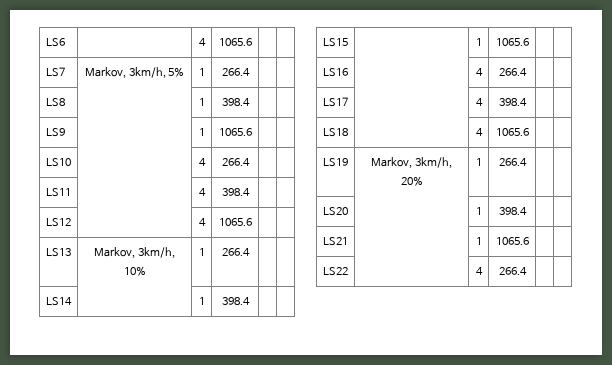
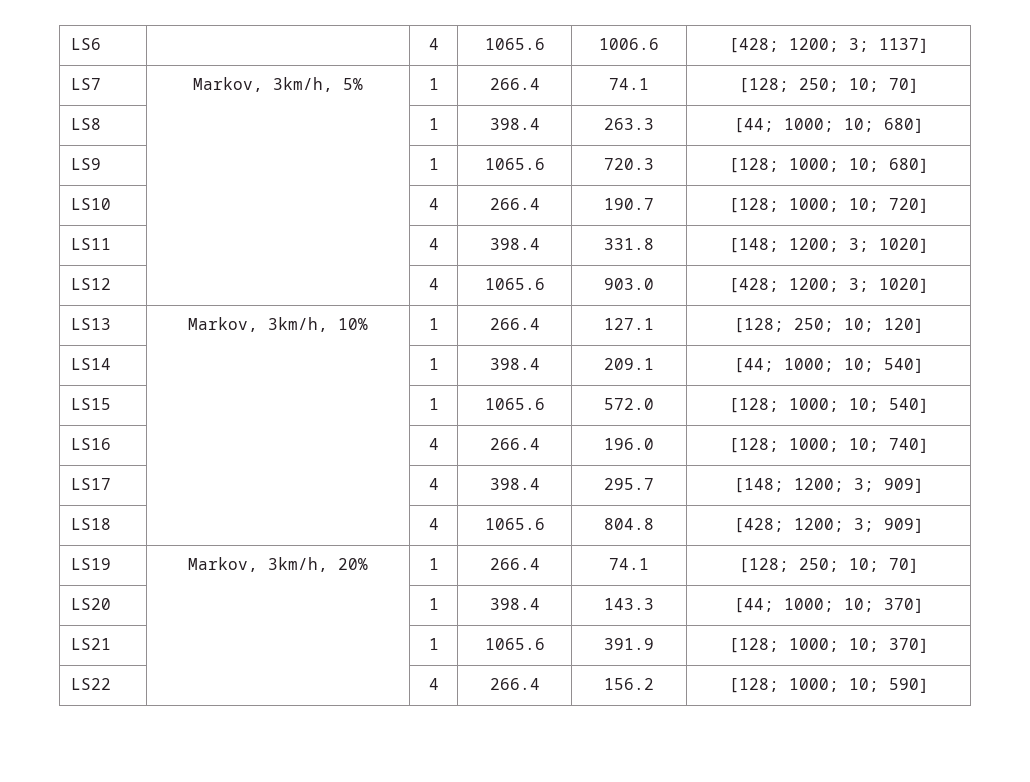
- LS6 | | 4 | 1065.6 | |
+ LS6 | | 4 | 1065.6 | 1006.6 | [428; 1200; 3; 1137]
- LS7 | Markov, 3km/h, 5% | 1 | 266.4 | |
- LS8 | | 1 | 398.4 | |
- LS9 | | 1 | 1065.6 | |
- LS10 | | 4 | 266.4 | |
- LS11 | | 4 | 398.4 | |
- LS12 | | 4 | 1065.6 | |
+ LS7 | Markov, 3km/h, 5% | 1 | 266.4 | 74.1 | [128; 250; 10; 70]
+ LS8 | | 1 | 398.4 | 263.3 | [44; 1000; 10; 680]
+ LS9 | | 1 | 1065.6 | 720.3 | [128; 1000; 10; 680]
+ LS10 | | 4 | 266.4 | 190.7 | [128; 1000; 10; 720]
+ LS11 | | 4 | 398.4 | 331.8 | [148; 1200; 3; 1020]
+ LS12 | | 4 | 1065.6 | 903.0 | [428; 1200; 3; 1020]
- LS13 | Markov, 3km/h, 10% | 1 | 266.4 | |
- LS14 | | 1 | 398.4 | |
- LS15 | | 1 | 1065.6 | |
- LS16 | | 4 | 266.4 | |
- LS17 | | 4 | 398.4 | |
- LS18 | | 4 | 1065.6 | |
+ LS13 | Markov, 3km/h, 10% | 1 | 266.4 | 127.1 | [128; 250; 10; 120]
+ LS14 | | 1 | 398.4 | 209.1 | [44; 1000; 10; 540]
+ LS15 | | 1 | 1065.6 | 572.0 | [128; 1000; 10; 540]
+ LS16 | | 4 | 266.4 | 196.0 | [128; 1000; 10; 740]
+ LS17 | | 4 | 398.4 | 295.7 | [148; 1200; 3; 909]
+ LS18 | | 4 | 1065.6 | 804.8 | [428; 1200; 3; 909]
- LS19 | Markov, 3km/h, 20% | 1 | 266.4 | |
- LS20 | | 1 | 398.4 | |
- LS21 | | 1 | 1065.6 | |
- LS22 | | 4 | 266.4 | |
+ LS19 | Markov, 3km/h, 20% | 1 | 266.4 | 74.1 | [128; 250; 10; 70]
+ LS20 | | 1 | 398.4 | 143.3 | [44; 1000; 10; 370]
+ LS21 | | 1 | 1065.6 | 391.9 | [128; 1000; 10; 370]
+ LS22 | | 4 | 266.4 | 156.2 | [128; 1000; 10; 590]

